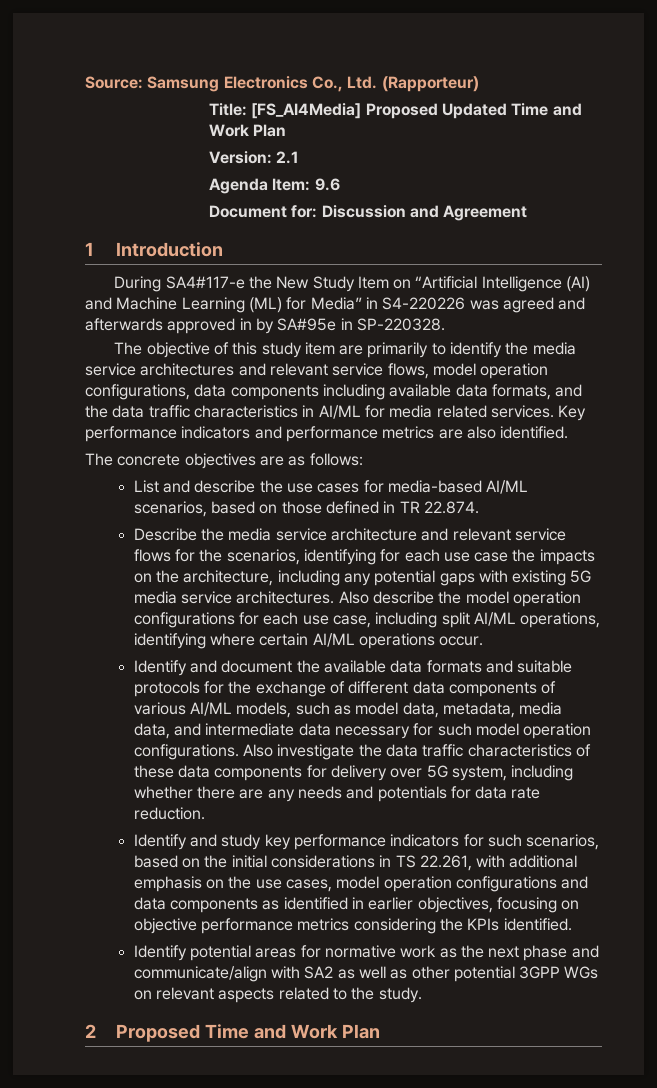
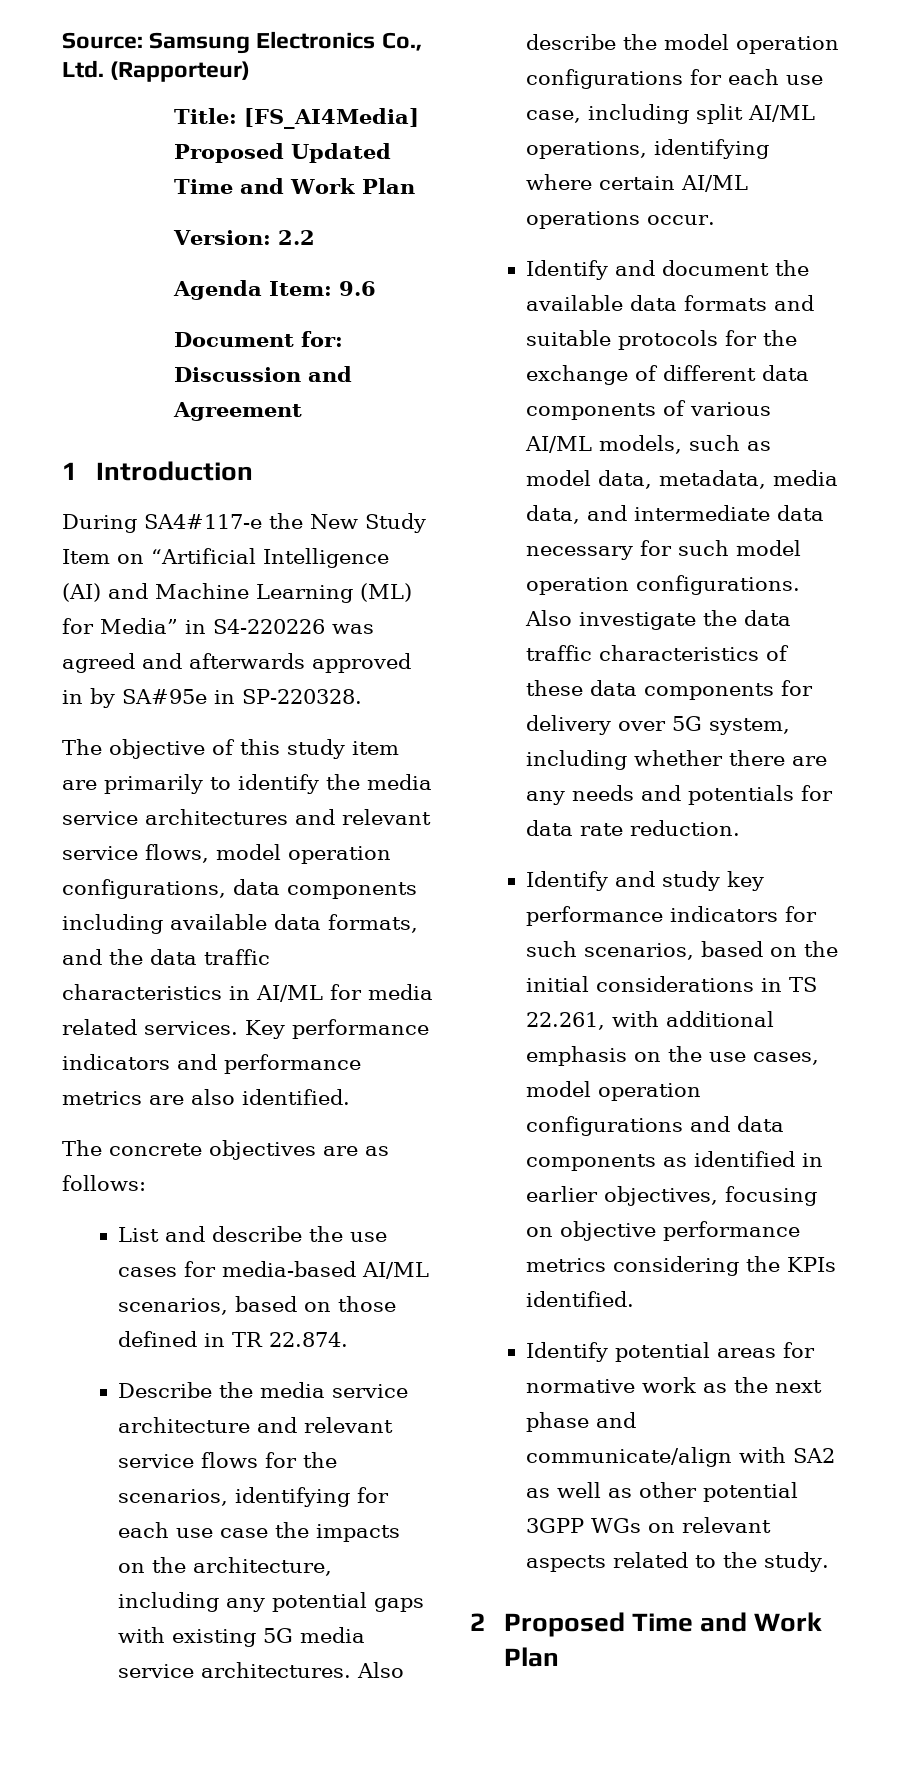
- Version: 2.1
+ Version: 2.2

